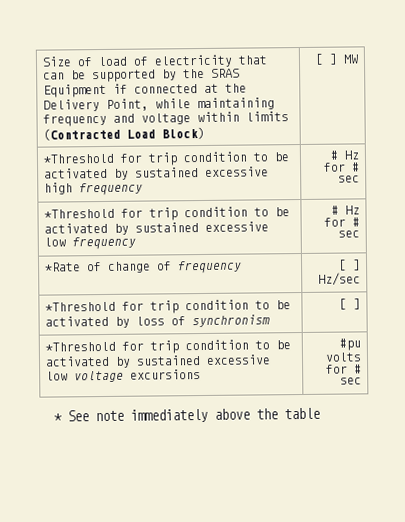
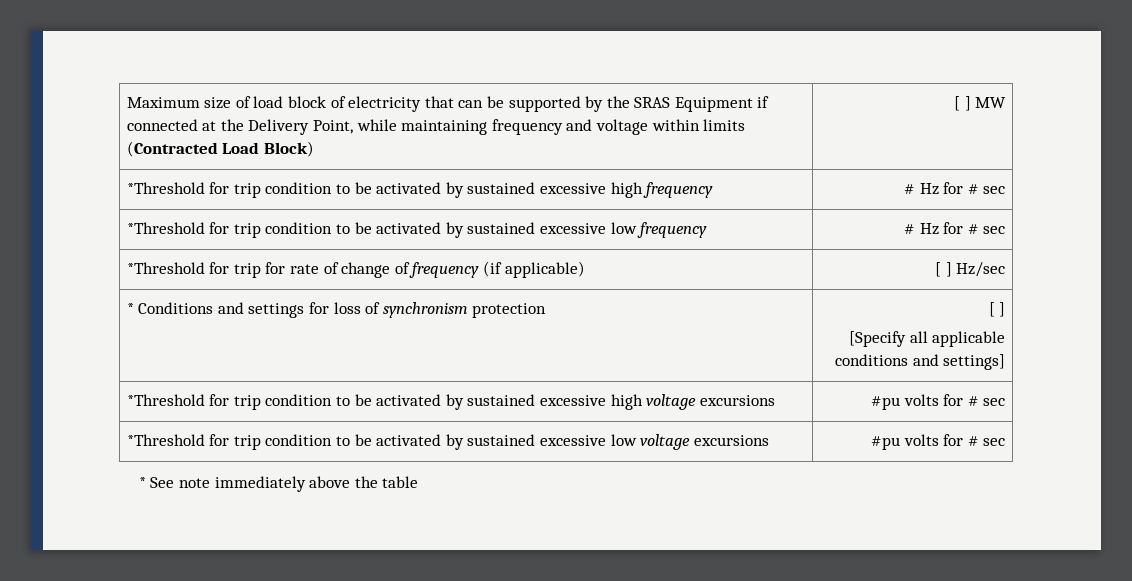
- Size of load of electricity that can be supported by the SRAS Equipment if connected at the Delivery Point, while maintaining frequency and voltage within limits (Contracted Load Block) | [ ] MW
+ Maximum size of load block of electricity that can be supported by the SRAS Equipment if connected at the Delivery Point, while maintaining frequency and voltage within limits (Contracted Load Block) | [ ] MW
- *Rate of change of frequency | [ ] Hz/sec
+ *Threshold for trip for rate of change of frequency (if applicable) | [ ] Hz/sec
- *Threshold for trip condition to be activated by loss of synchronism | [ ]
+ * Conditions and settings for loss of synchronism protection | [ ]
+ [Specify all applicable conditions and settings]
+ *Threshold for trip condition to be activated by sustained excessive high voltage excursions | #pu volts for # sec

